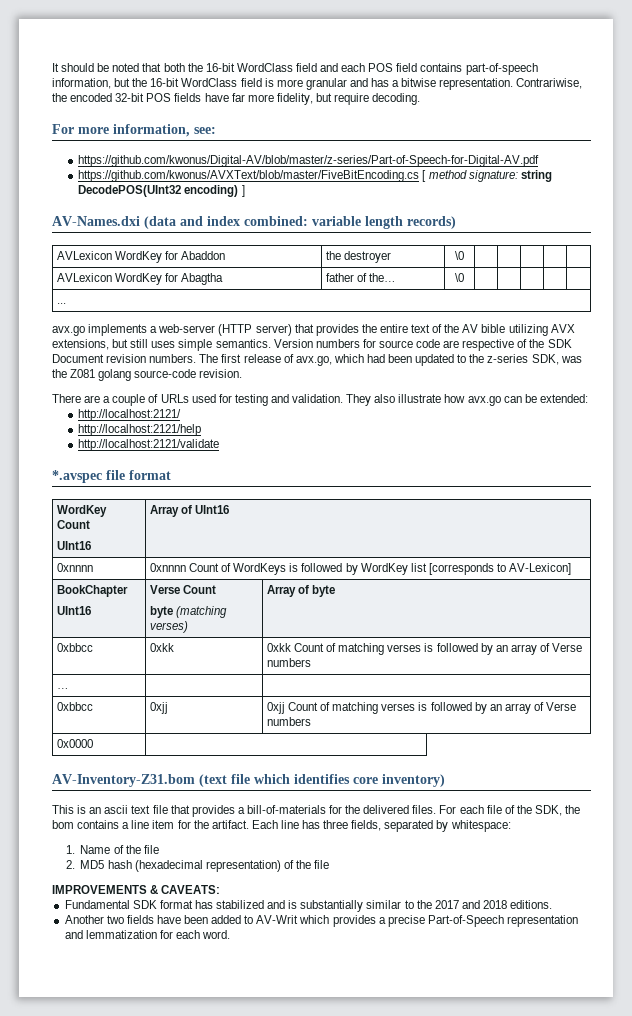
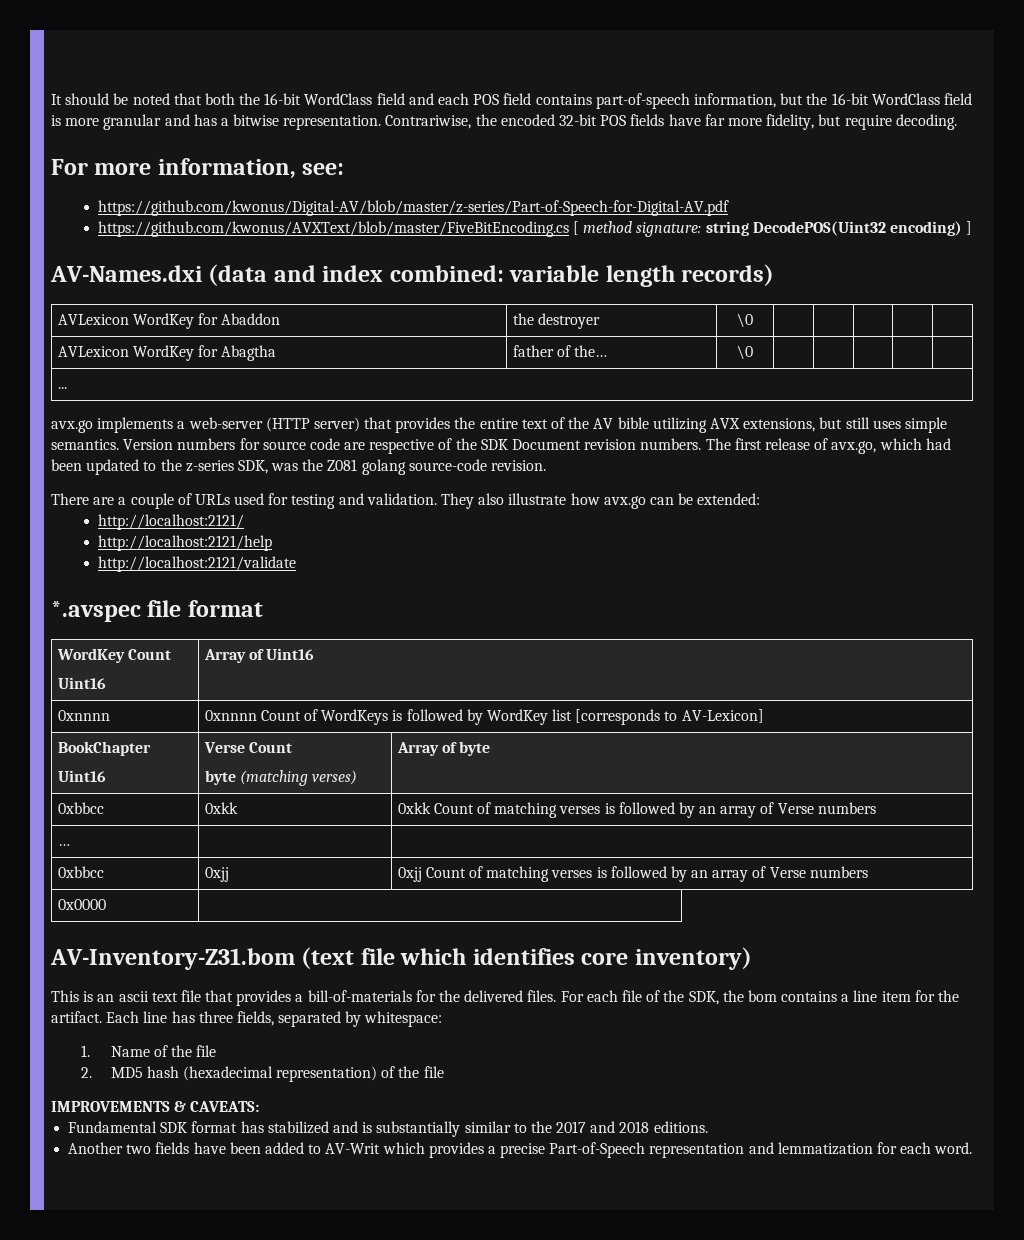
- https://github.com/kwonus/AVXText/blob/master/FiveBitEncoding.cs [ method signature: string DecodePOS(UInt32 encoding) ]
+ https://github.com/kwonus/AVXText/blob/master/FiveBitEncoding.cs [ method signature: string DecodePOS(Uint32 encoding) ]
  WordKey Count
- UInt16 | Array of UInt16
+ Uint16 | Array of Uint16
  BookChapter
- UInt16 | Verse Count
+ Uint16 | Verse Count

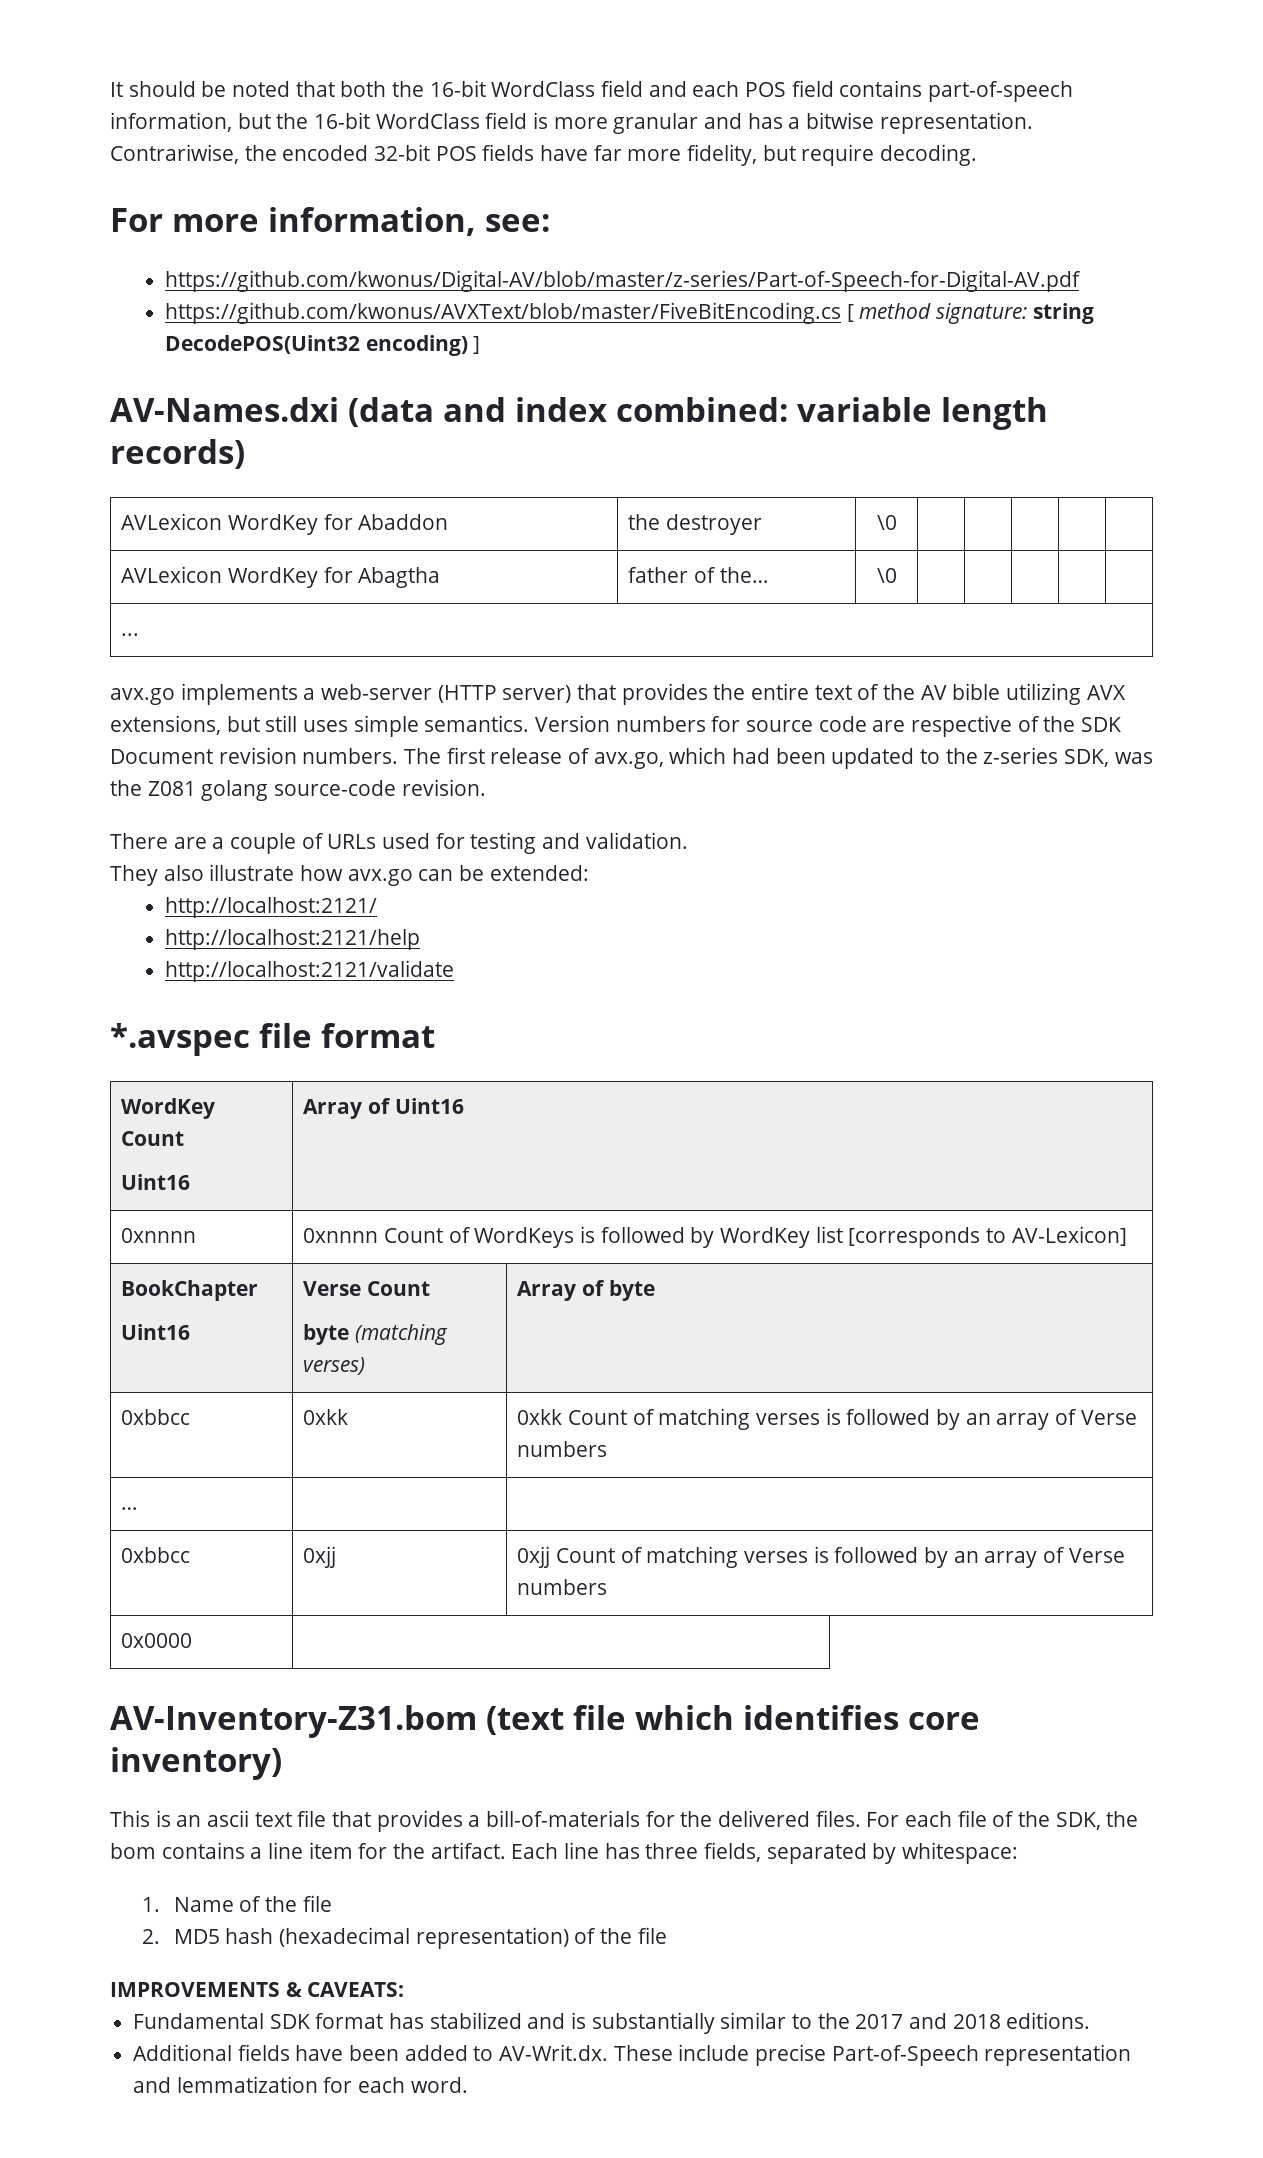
- There are a couple of URLs used for testing and validation. They also illustrate how avx.go can be extended:
+ There are a couple of URLs used for testing and validation.
+ They also illustrate how avx.go can be extended:
- Another two fields have been added to AV-Writ which provides a precise Part-of-Speech representation and lemmatization for each word.
+ Additional fields have been added to AV-Writ.dx. These include precise Part-of-Speech representation and lemmatization for each word.

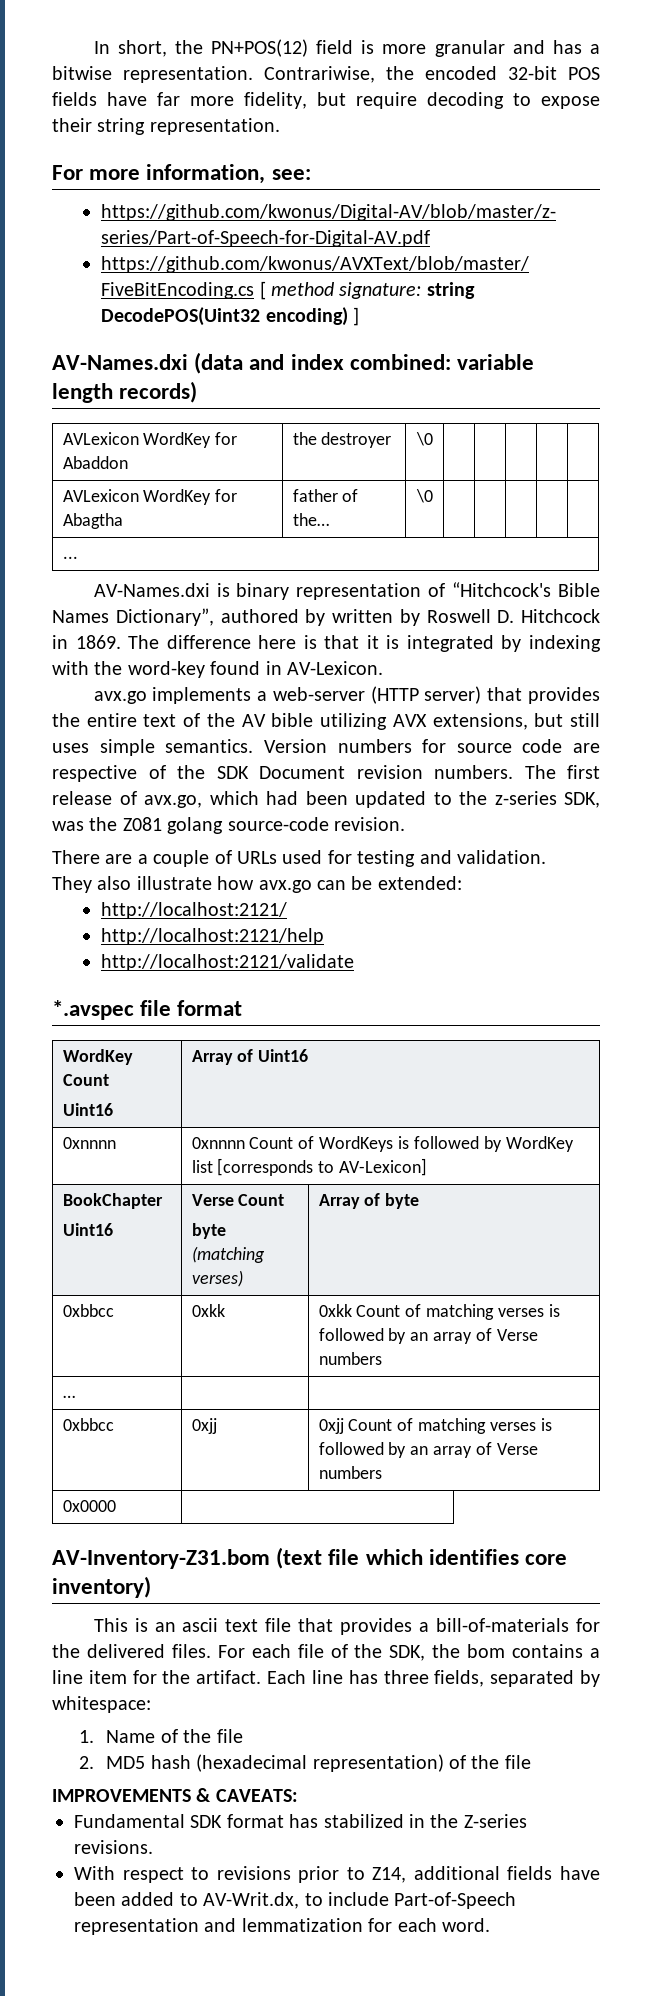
- It should be noted that both the 16-bit WordClass field and each POS field contains part-of-speech information, but the 16-bit WordClass field is more granular and has a bitwise representation.
+ In short, the PN+POS(12) field is more granular and has a bitwise representation.
- Contrariwise, the encoded 32-bit POS fields have far more fidelity, but require decoding.
+ Contrariwise, the encoded 32-bit POS fields have far more fidelity, but require decoding to expose their string representation.
+ AV-Names.dxi is binary representation of “Hitchcock's Bible Names Dictionary”, authored by written by Roswell D. Hitchcock in 1869. The difference here is that it is integrated by indexing with the word-key found in AV-Lexicon.
- Fundamental SDK format has stabilized and is substantially similar to the 2017 and 2018 editions.
- Additional fields have been added to AV-Writ.dx. These include precise Part-of-Speech representation and lemmatization for each word.
+ Fundamental SDK format has stabilized in the Z-series revisions.
+ With respect to revisions prior to Z14, additional fields have been added to AV-Writ.dx, to include Part-of-Speech representation and lemmatization for each word.

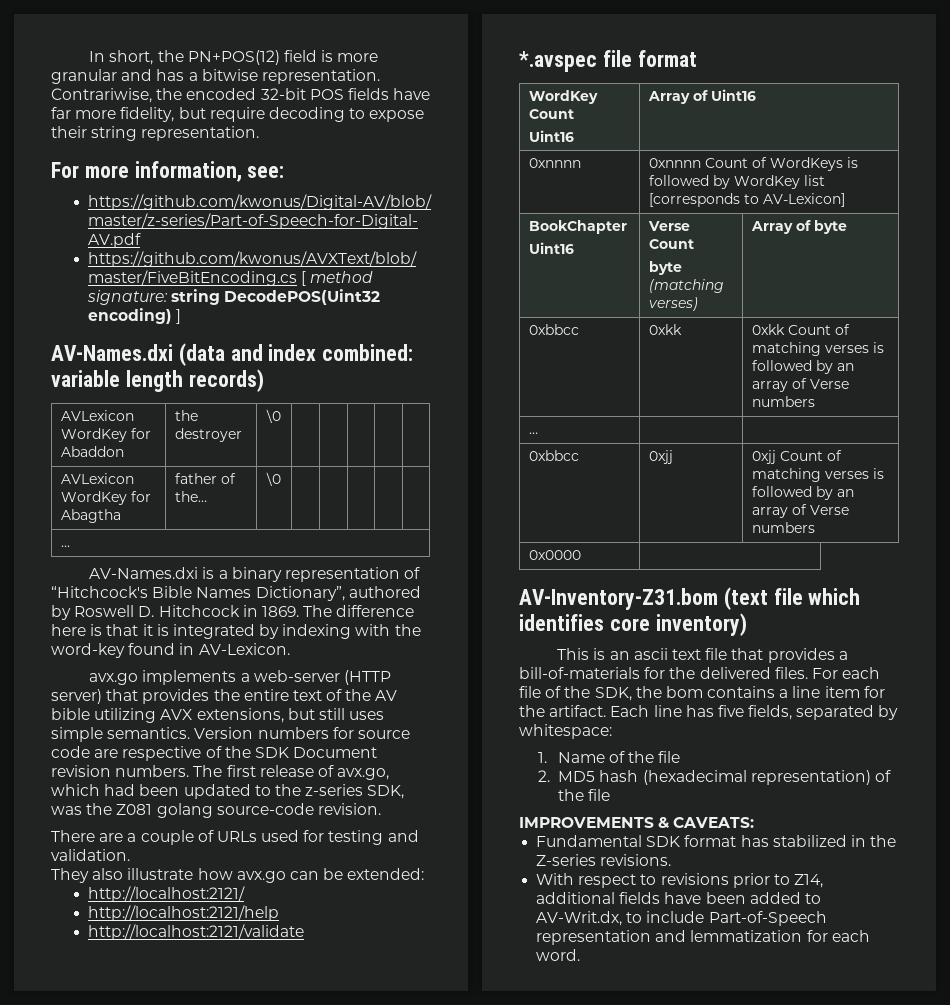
- AV-Names.dxi is binary representation of “Hitchcock's Bible Names Dictionary”, authored by written by Roswell D. Hitchcock in 1869.
+ AV-Names.dxi is a binary representation of “Hitchcock's Bible Names Dictionary”, authored by Roswell D. Hitchcock in 1869.
- Each line has three fields, separated by whitespace:
+ Each line has five fields, separated by whitespace:

